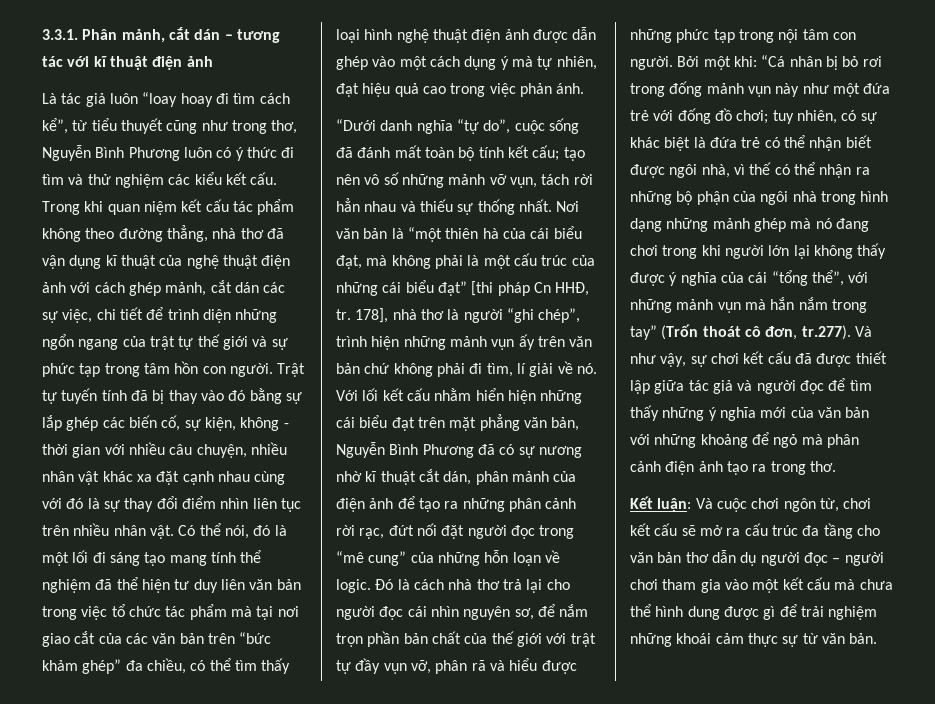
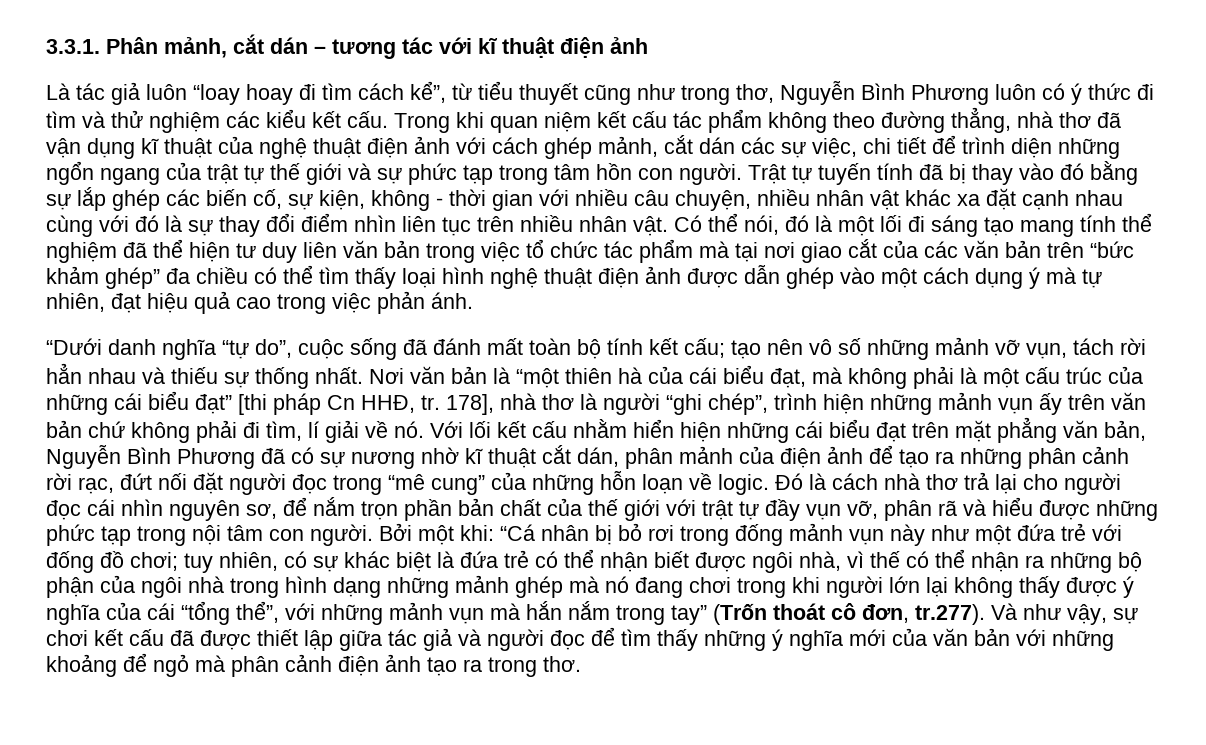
- Có thể nói, đó là một lối đi sáng tạo mang tính thể nghiệm đã thể hiện tư duy liên văn bản trong việc tổ chức tác phẩm mà tại nơi giao cắt của các văn bản trên “bức khảm ghép” đa chiều, có thể tìm thấy loại hình nghệ thuật điện ảnh được dẫn ghép vào một cách dụng ý mà tự nhiên, đạt hiệu quả cao trong việc phản ánh.
+ Có thể nói, đó là một lối đi sáng tạo mang tính thể nghiệm đã thể hiện tư duy liên văn bản trong việc tổ chức tác phẩm mà tại nơi giao cắt của các văn bản trên “bức khảm ghép” đa chiều có thể tìm thấy loại hình nghệ thuật điện ảnh được dẫn ghép vào một cách dụng ý mà tự nhiên, đạt hiệu quả cao trong việc phản ánh.
- Kết luận: Và cuộc chơi ngôn từ, chơi kết cấu sẽ mở ra cấu trúc đa tầng cho văn bản thơ dẫn dụ người đọc – người chơi tham gia vào một kết cấu mà chưa thể hình dung được gì để trải nghiệm những khoái cảm thực sự từ văn bản.

